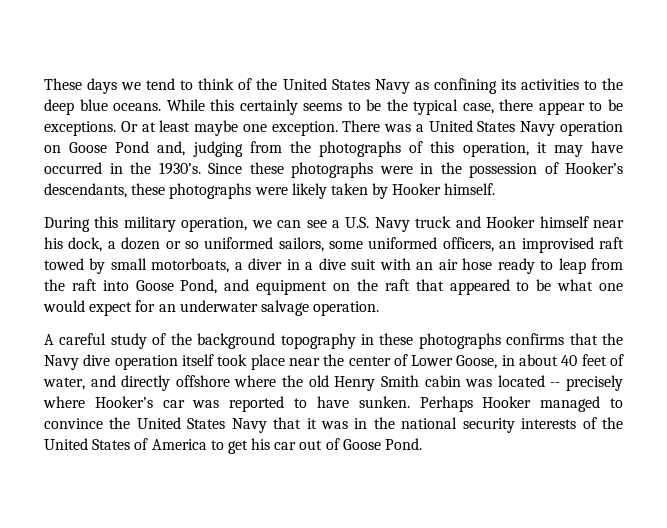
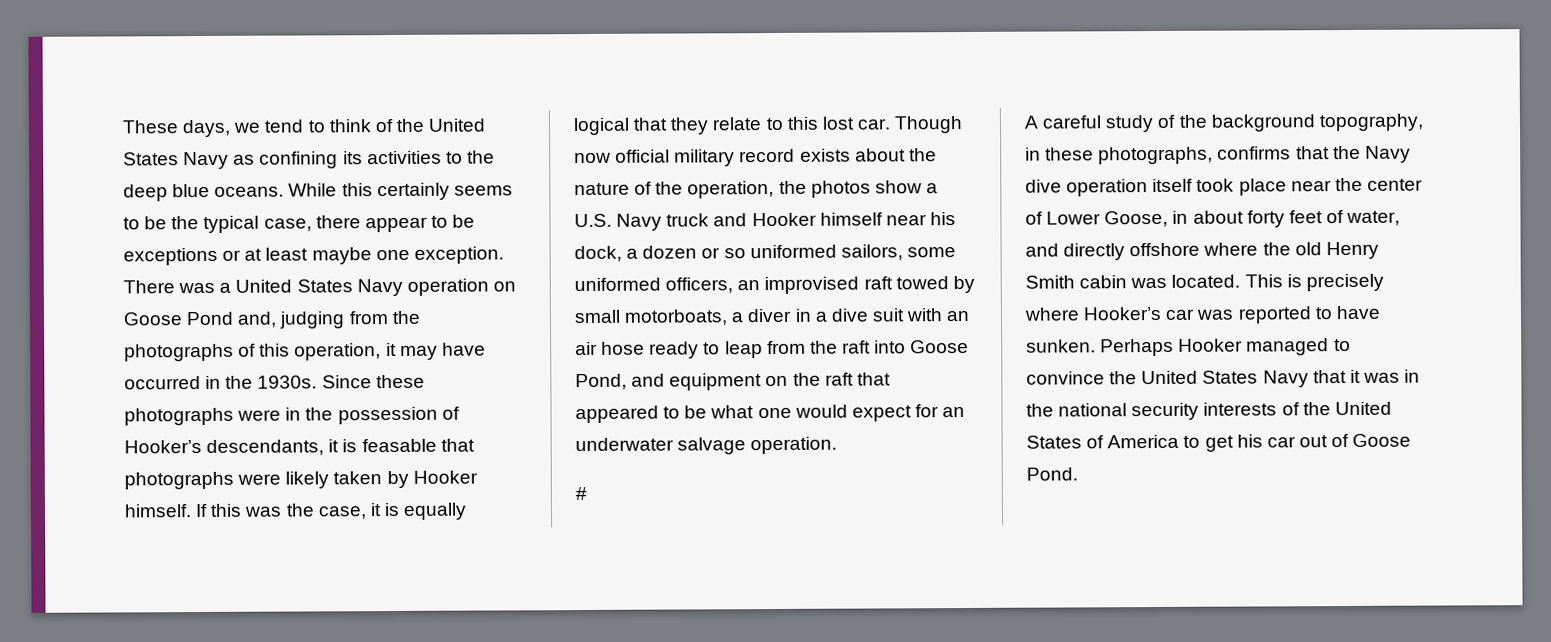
- These days we tend to think of the United States Navy as confining its activities to the deep blue oceans.
+ These days, we tend to think of the United States Navy as confining its activities to the deep blue oceans.
- While this certainly seems to be the typical case, there appear to be exceptions. Or at least maybe one exception.
+ While this certainly seems to be the typical case, there appear to be exceptions or at least maybe one exception.
- There was a United States Navy operation on Goose Pond and, judging from the photographs of this operation, it may have occurred in the 1930’s.
+ There was a United States Navy operation on Goose Pond and, judging from the photographs of this operation, it may have occurred in the 1930s.
- Since these photographs were in the possession of Hooker’s descendants, these photographs were likely taken by Hooker himself.
- During this military operation, we can see a U.S. Navy truck and Hooker himself near his dock, a dozen or so uniformed sailors, some uniformed officers, an improvised raft towed by small motorboats, a diver in a dive suit with an air hose ready to leap from the raft into Goose Pond, and equipment on the raft that appeared to be what one would expect for an underwater salvage operation.
+ Since these photographs were in the possession of Hooker’s descendants, it is feasable that photographs were likely taken by Hooker himself. If this was the case, it is equally logical that they relate to this lost car. Though now official military record exists about the nature of the operation, the photos show a U.S. Navy truck and Hooker himself near his dock, a dozen or so uniformed sailors, some uniformed officers, an improvised raft towed by small motorboats, a diver in a dive suit with an air hose ready to leap from the raft into Goose Pond, and equipment on the raft that appeared to be what one would expect for an underwater salvage operation.
+ #
- A careful study of the background topography in these photographs confirms that the Navy dive operation itself took place near the center of Lower Goose, in about 40 feet of water, and directly offshore where the old Henry Smith cabin was located -- precisely where Hooker’s car was reported to have sunken.
+ A careful study of the background topography, in these photographs, confirms that the Navy dive operation itself took place near the center of Lower Goose, in about forty feet of water, and directly offshore where the old Henry Smith cabin was located. This is precisely where Hooker’s car was reported to have sunken.

